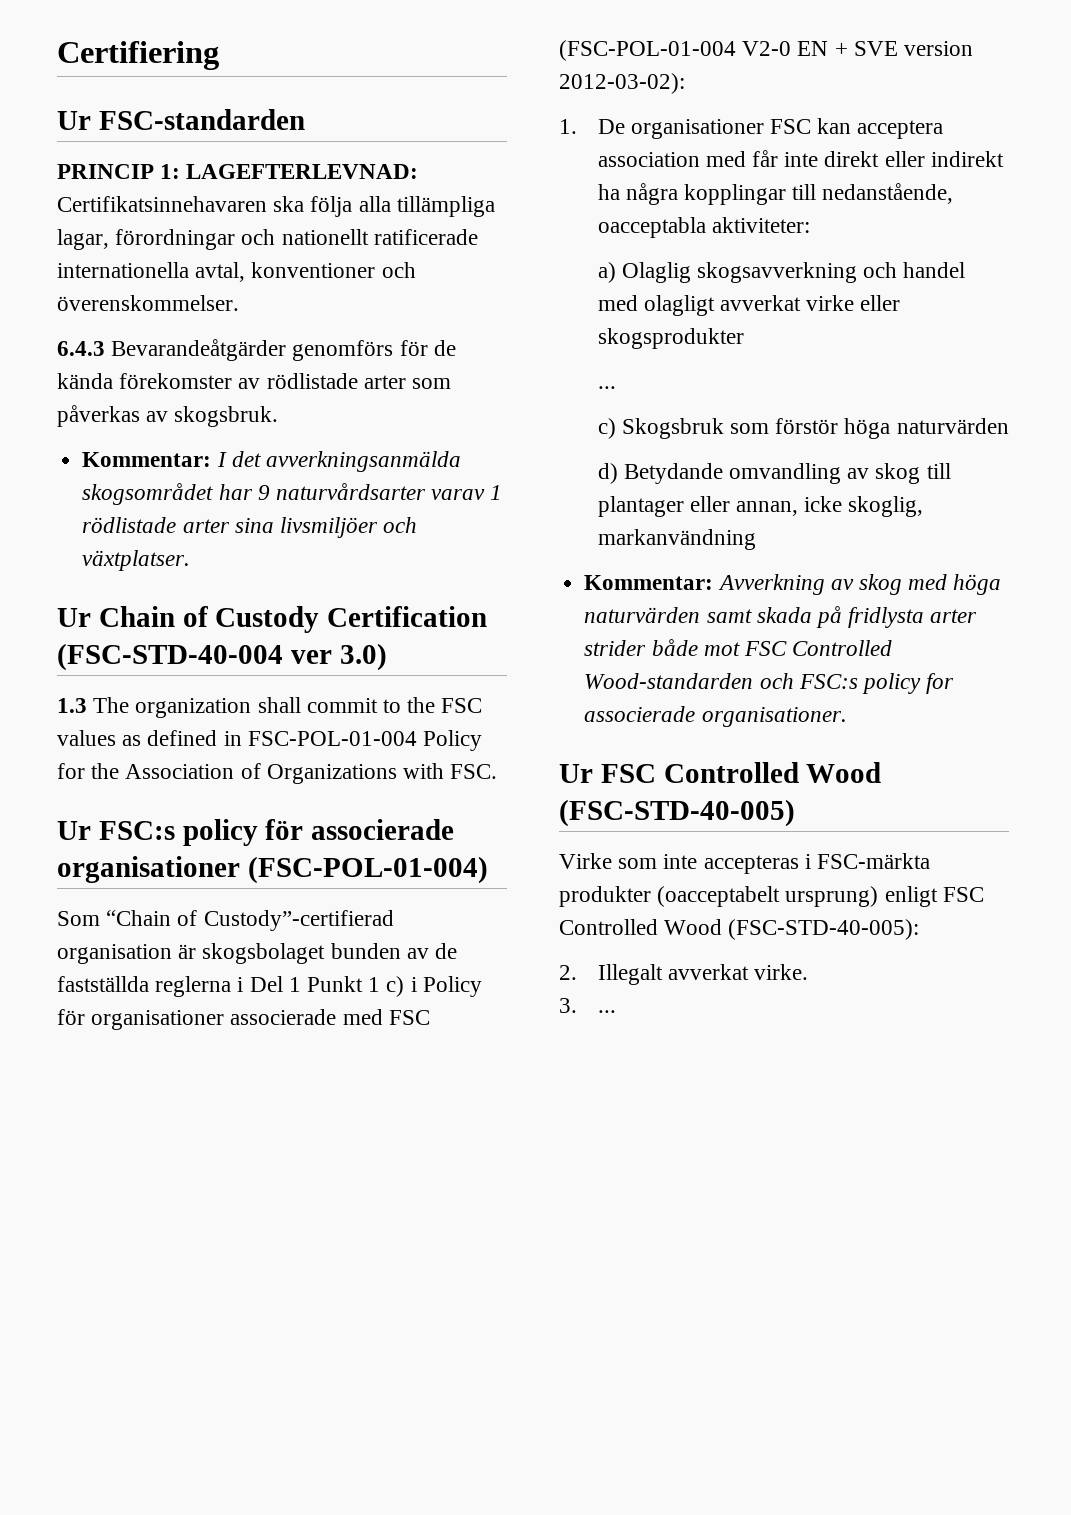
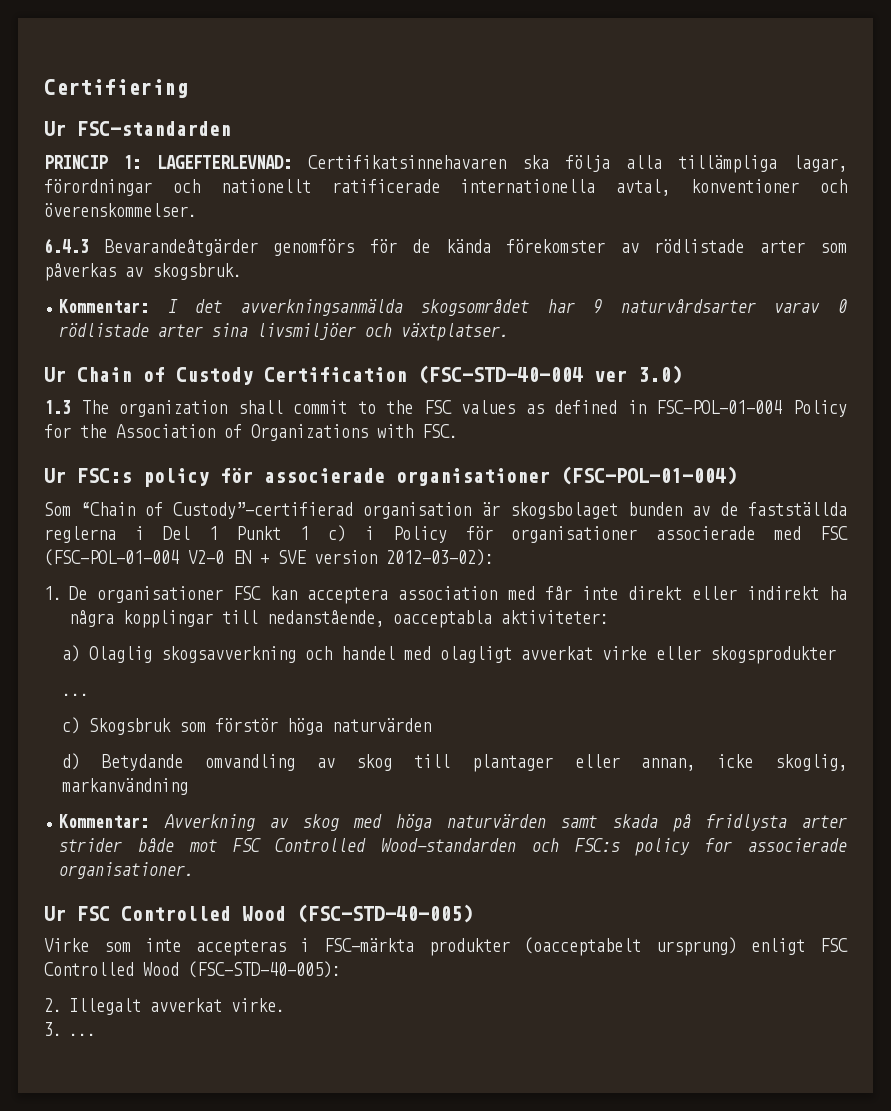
- Kommentar: I det avverkningsanmälda skogsområdet har 9 naturvårdsarter varav 1 rödlistade arter sina livsmiljöer och växtplatser.
+ Kommentar: I det avverkningsanmälda skogsområdet har 9 naturvårdsarter varav 0 rödlistade arter sina livsmiljöer och växtplatser.

